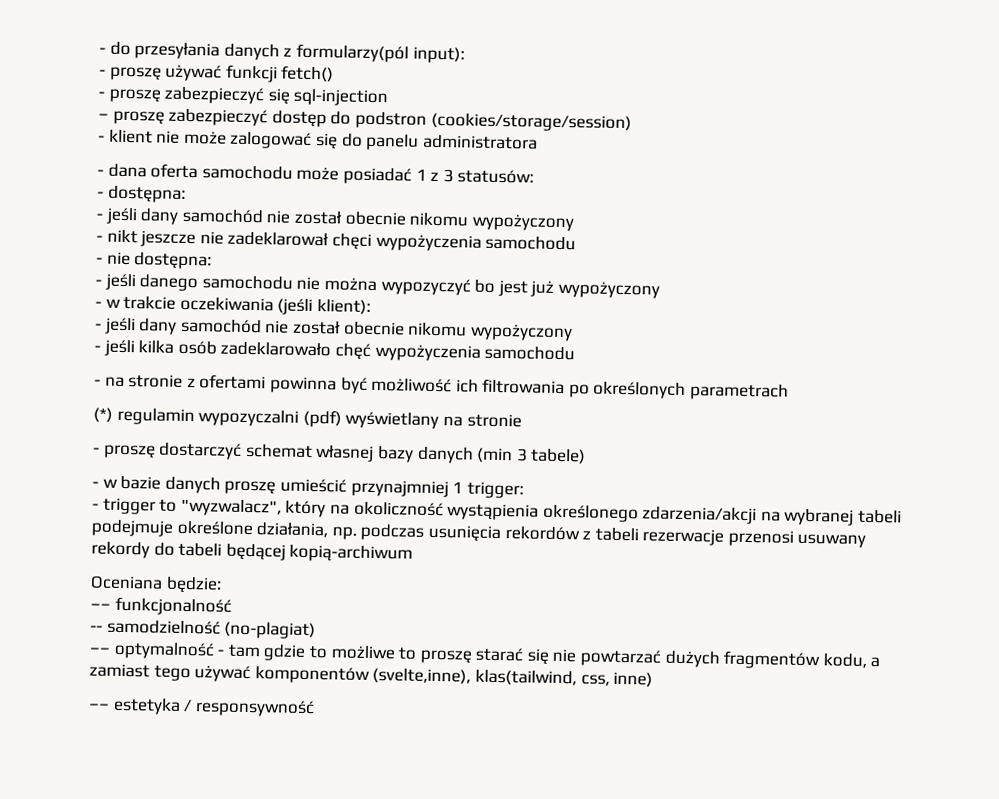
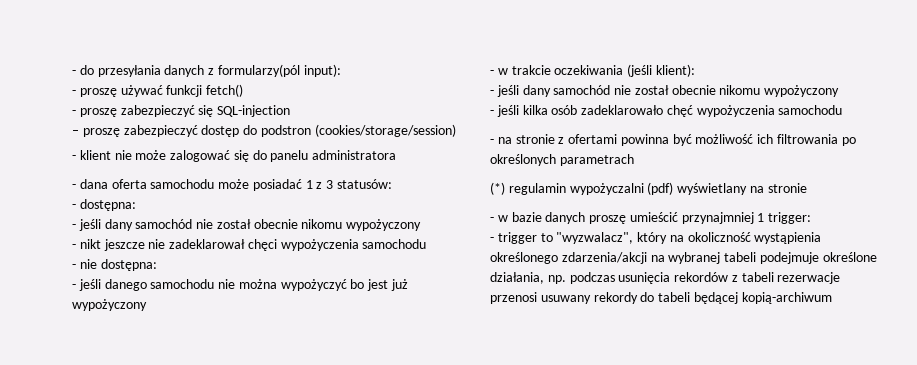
- - proszę zabezpieczyć się sql-injection
+ - proszę zabezpieczyć się SQL-injection
- - jeśli danego samochodu nie można wypozyczyć bo jest już wypożyczony
+ - jeśli danego samochodu nie można wypożyczyć bo jest już wypożyczony
- (*) regulamin wypozyczalni (pdf) wyświetlany na stronie
+ (*) regulamin wypożyczalni (pdf) wyświetlany na stronie
- - proszę dostarczyć schemat własnej bazy danych (min 3 tabele)
- Oceniana będzie:
- –– funkcjonalność
- -- samodzielność (no-plagiat)
- –– optymalność - tam gdzie to możliwe to proszę starać się nie powtarzać dużych fragmentów kodu, a zamiast tego używać komponentów (svelte,inne), klas(tailwind, css, inne)
- –– estetyka / responsywność

